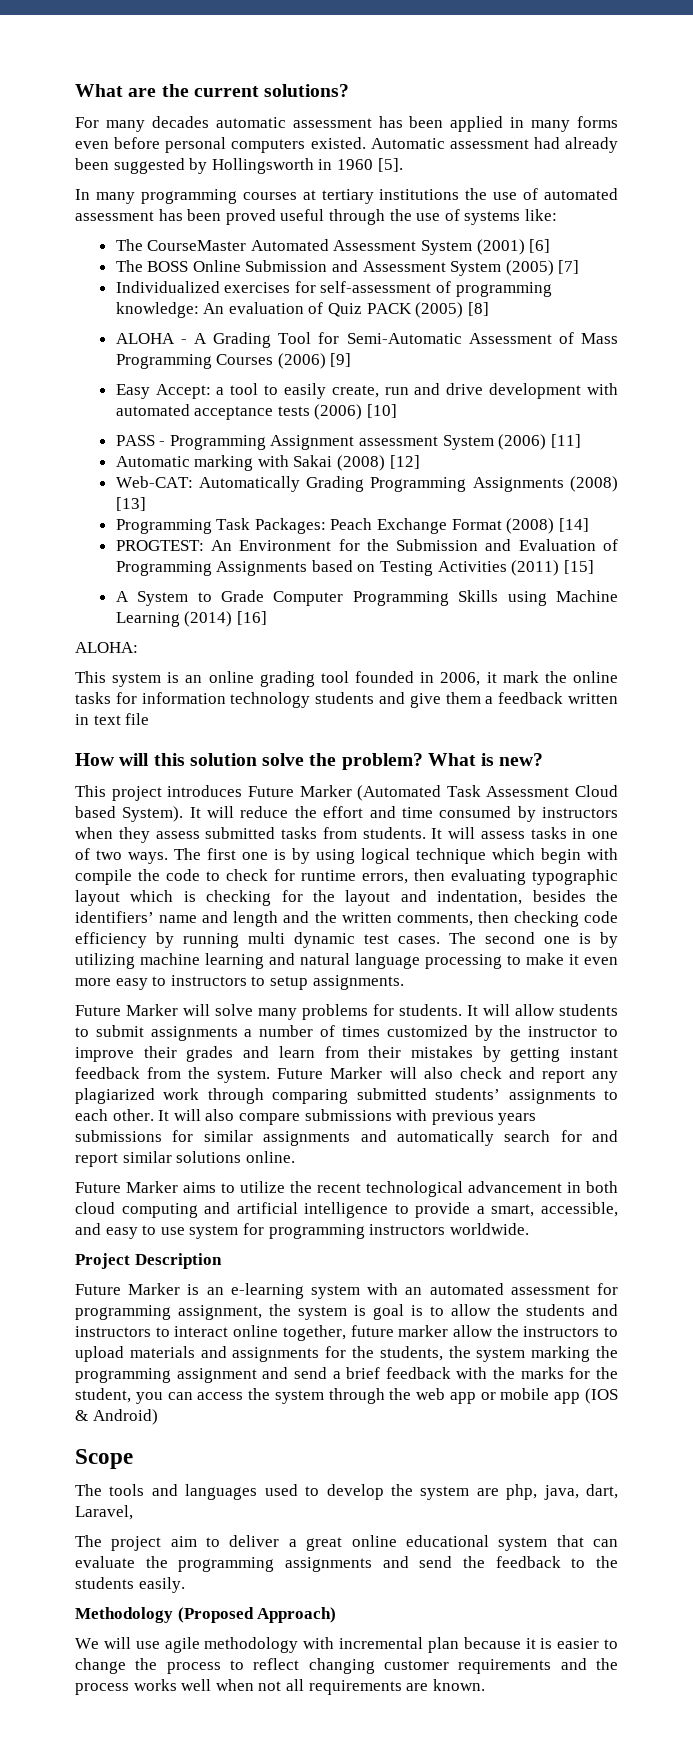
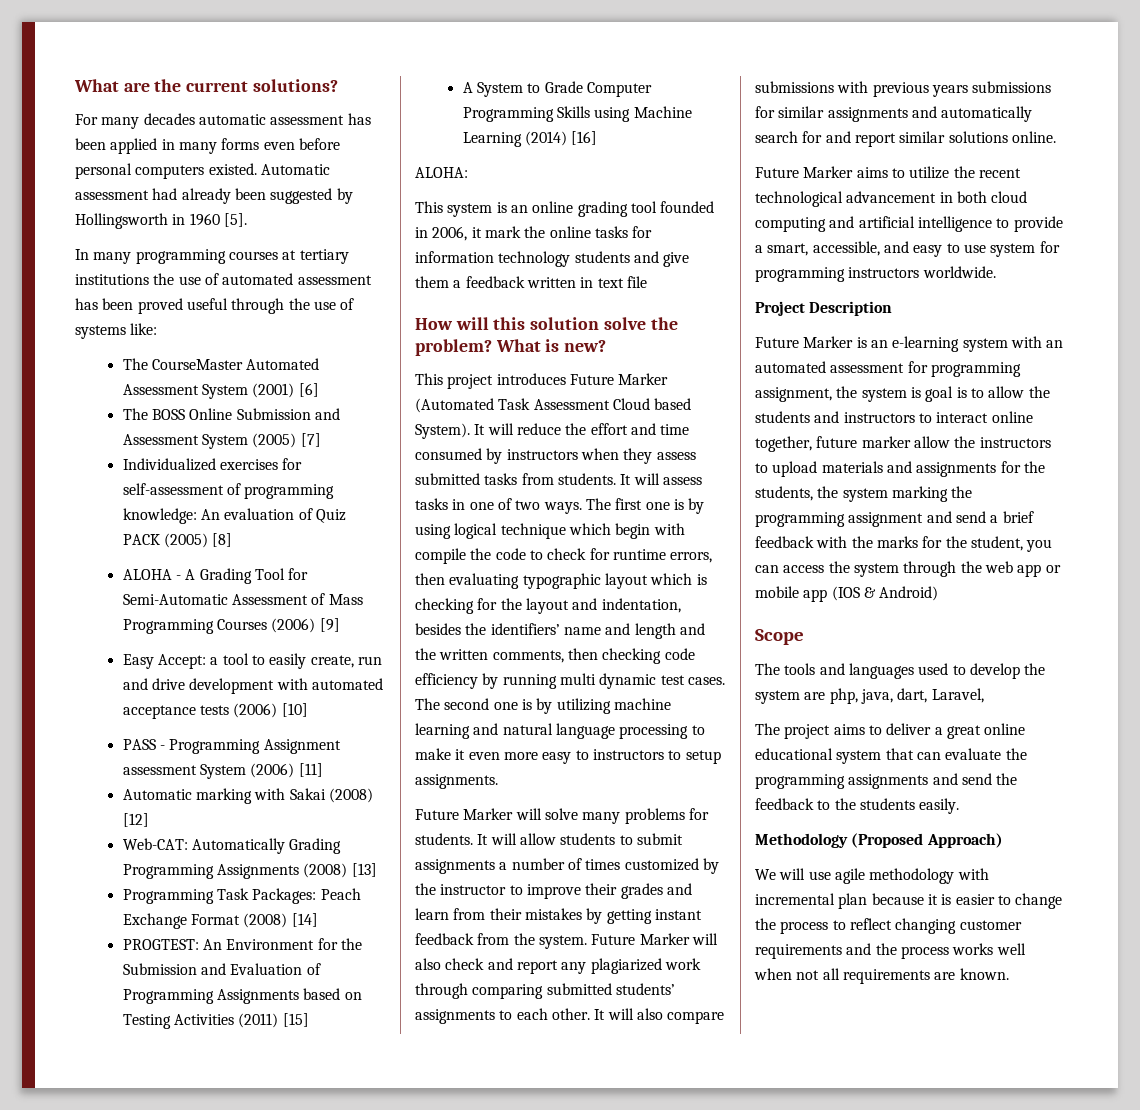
- The project aim to deliver a great online educational system that can evaluate the programming assignments and send the feedback to the students easily.
+ The project aims to deliver a great online educational system that can evaluate the programming assignments and send the feedback to the students easily.

